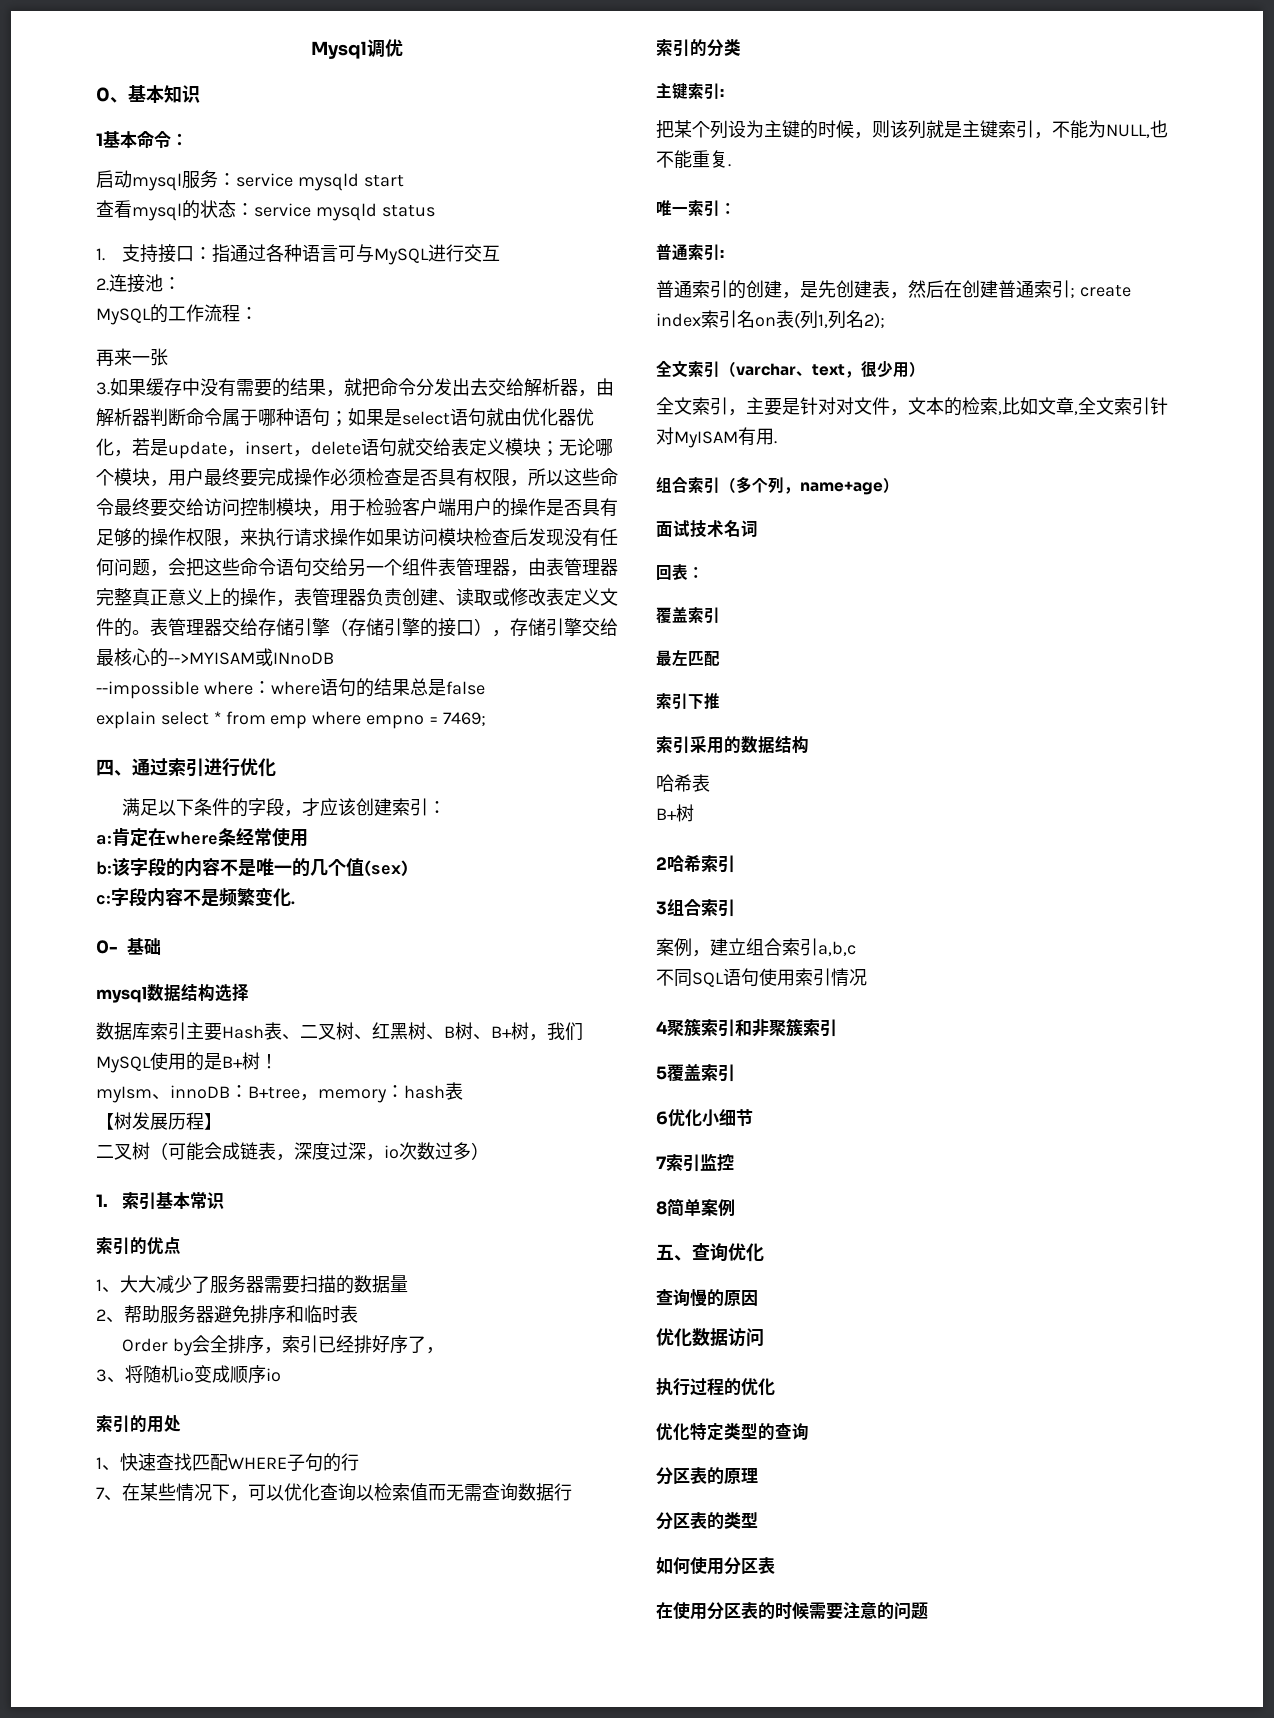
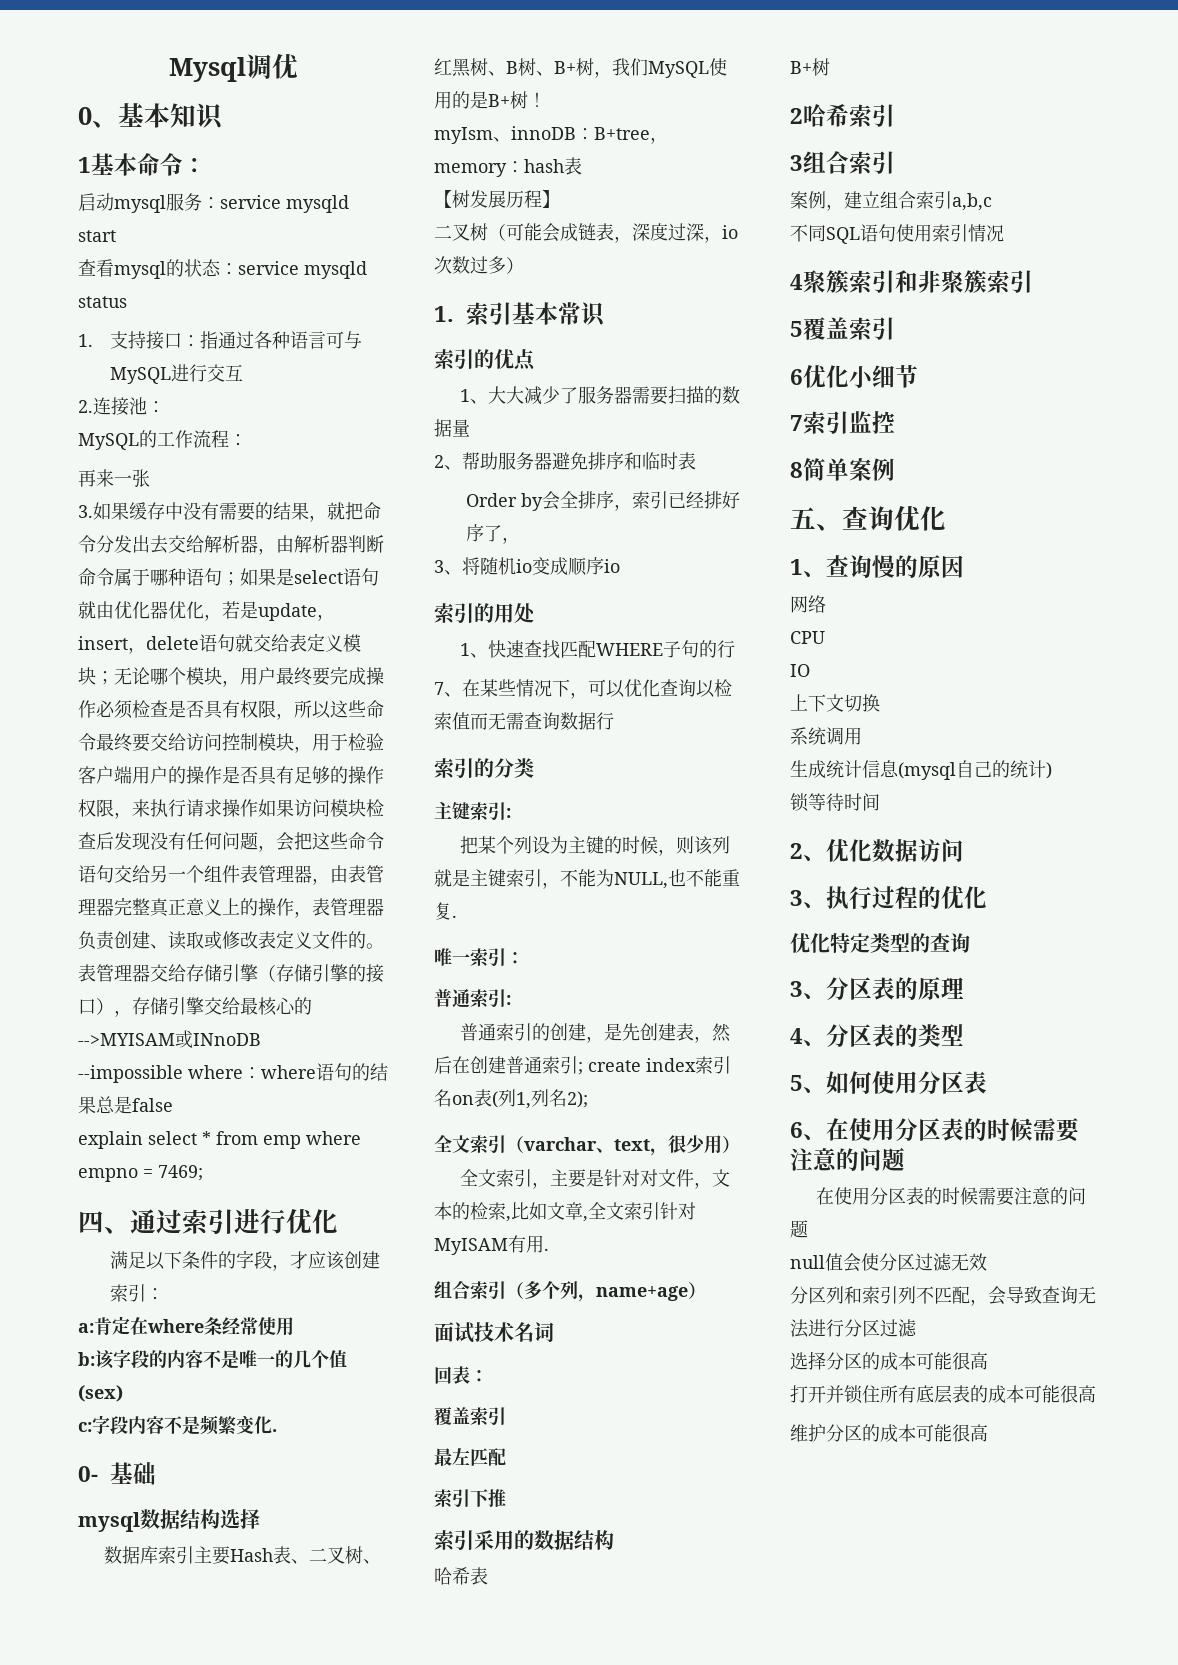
- 查询慢的原因
+ 1、查询慢的原因
- 优化数据访问
+ 网络
+ CPU
+ IO
+ 上下文切换
+ 系统调用
+ 生成统计信息(mysql自己的统计)
+ 锁等待时间
+ 2、优化数据访问
- 执行过程的优化
+ 3、执行过程的优化
- 分区表的原理
+ 3、分区表的原理
- 分区表的类型
+ 4、分区表的类型
- 如何使用分区表
+ 5、如何使用分区表
+ 6、在使用分区表的时候需要注意的问题
  在使用分区表的时候需要注意的问题
+ null值会使分区过滤无效
+ 分区列和索引列不匹配，会导致查询无法进行分区过滤
+ 选择分区的成本可能很高
+ 打开并锁住所有底层表的成本可能很高
+ 维护分区的成本可能很高

